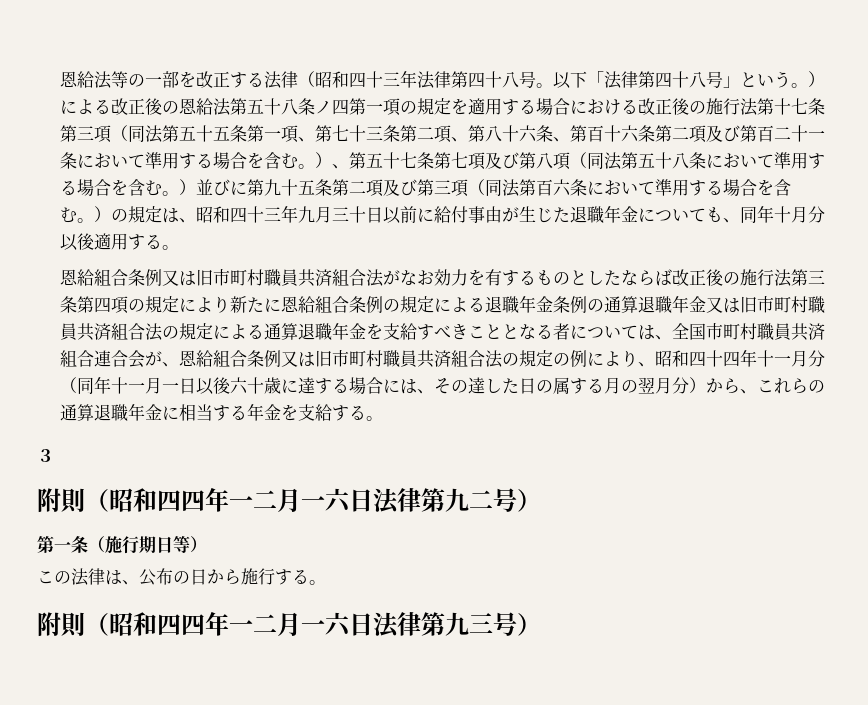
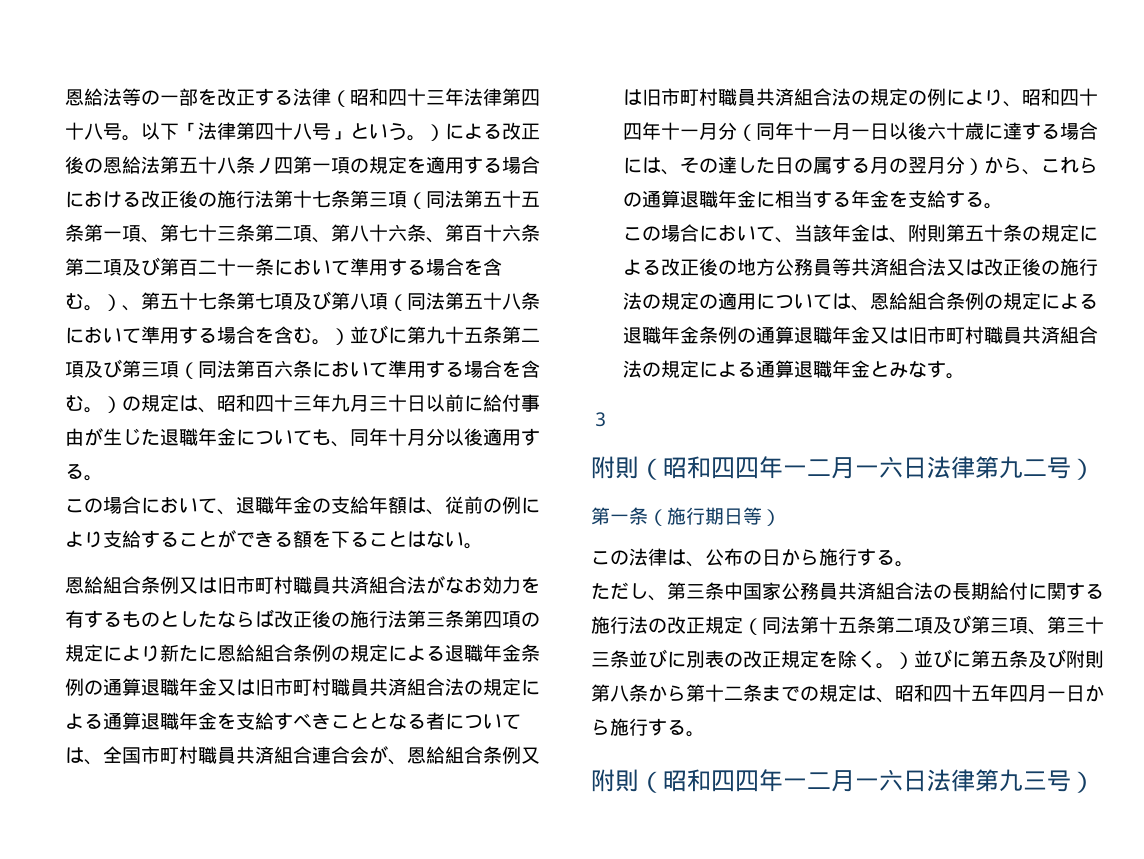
+ この場合において、退職年金の支給年額は、従前の例により支給することができる額を下ることはない。
+ この場合において、当該年金は、附則第五十条の規定による改正後の地方公務員等共済組合法又は改正後の施行法の規定の適用については、恩給組合条例の規定による退職年金条例の通算退職年金又は旧市町村職員共済組合法の規定による通算退職年金とみなす。
+ ただし、第三条中国家公務員共済組合法の長期給付に関する施行法の改正規定（同法第十五条第二項及び第三項、第三十三条並びに別表の改正規定を除く。）並びに第五条及び附則第八条から第十二条までの規定は、昭和四十五年四月一日から施行する。

